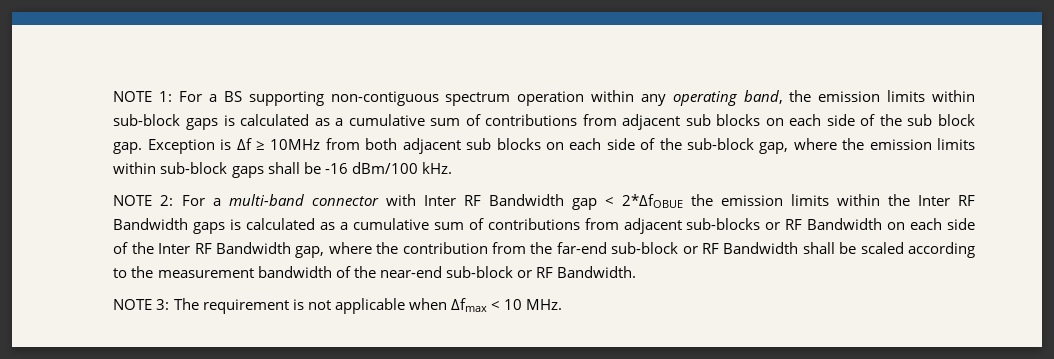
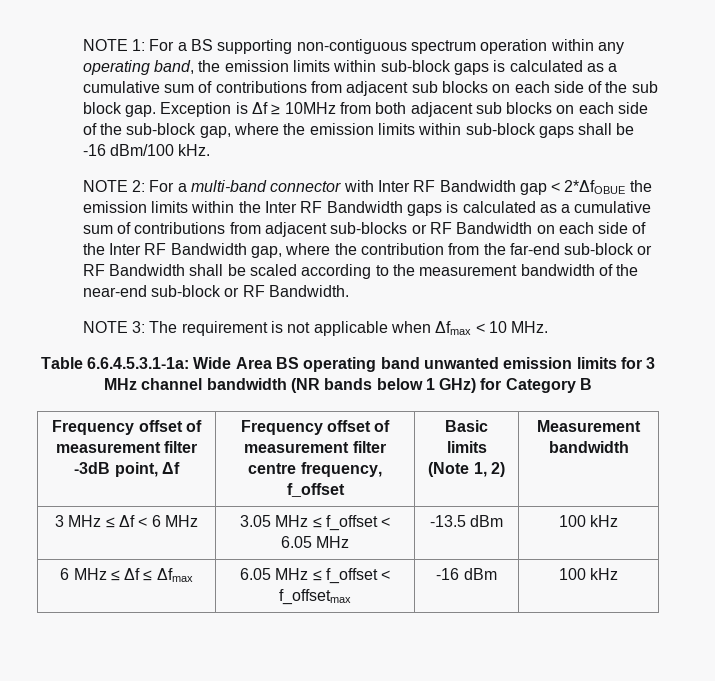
+ Table 6.6.4.5.3.1-1a: Wide Area BS operating band unwanted emission limits for 3 MHz channel bandwidth (NR bands below 1 GHz) for Category B
+ Frequency offset of measurement filter -3dB point, Δf | Frequency offset of measurement filter centre frequency, f_offset | Basic limits (Note 1, 2) | Measurement bandwidth
+ 3 MHz ≤ Δf < 6 MHz | 3.05 MHz ≤ f_offset < 6.05 MHz | -13.5 dBm | 100 kHz
+ 6 MHz ≤ Δf ≤ Δfmax | 6.05 MHz ≤ f_offset < f_offsetmax | -16 dBm | 100 kHz

